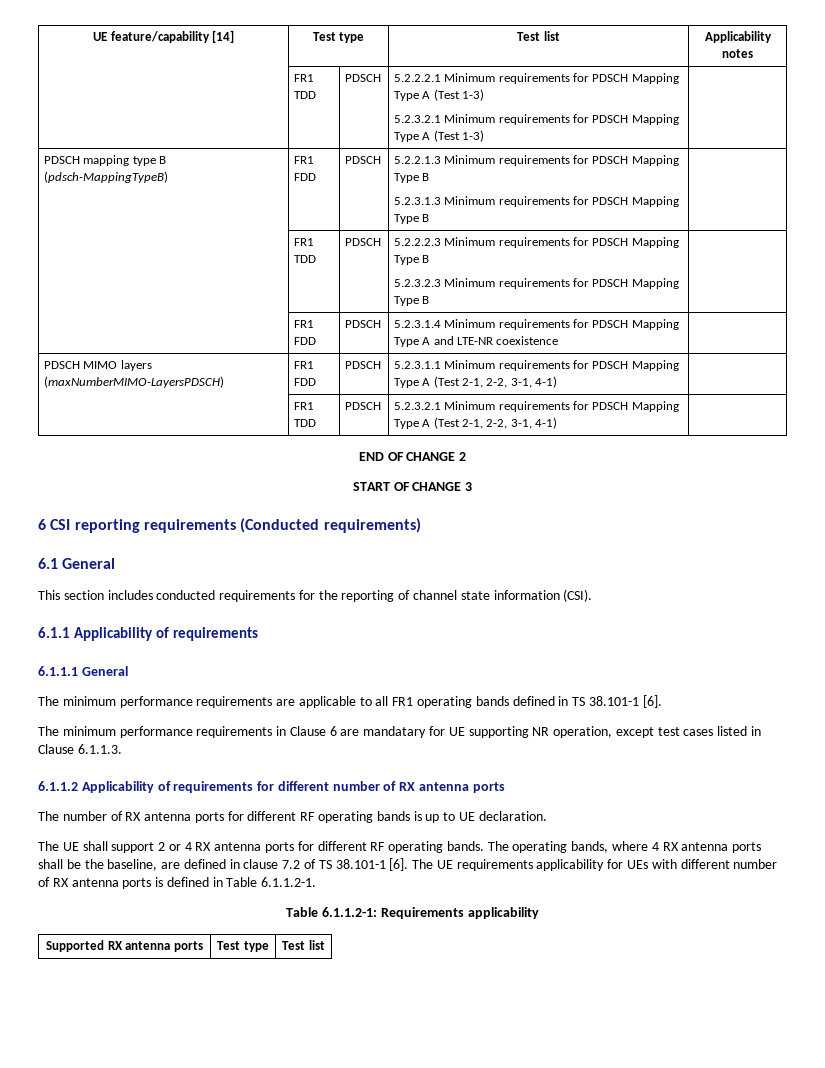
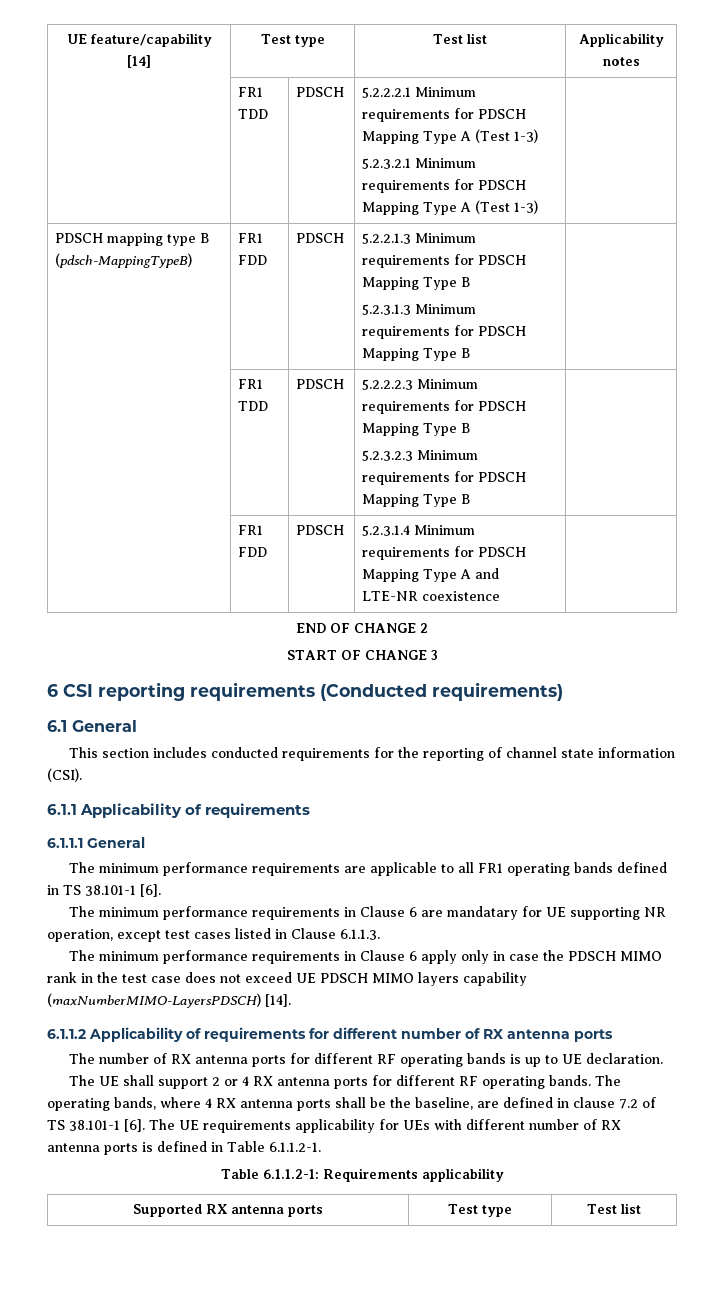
- PDSCH MIMO layers (maxNumberMIMO-LayersPDSCH) | FR1 FDD | PDSCH | 5.2.3.1.1 Minimum requirements for PDSCH Mapping Type A (Test 2-1, 2-2, 3-1, 4-1) |
- | FR1 TDD | PDSCH | 5.2.3.2.1 Minimum requirements for PDSCH Mapping Type A (Test 2-1, 2-2, 3-1, 4-1) |
+ The minimum performance requirements in Clause 6 apply only in case the PDSCH MIMO rank in the test case does not exceed UE PDSCH MIMO layers capability (maxNumberMIMO-LayersPDSCH) [14].

